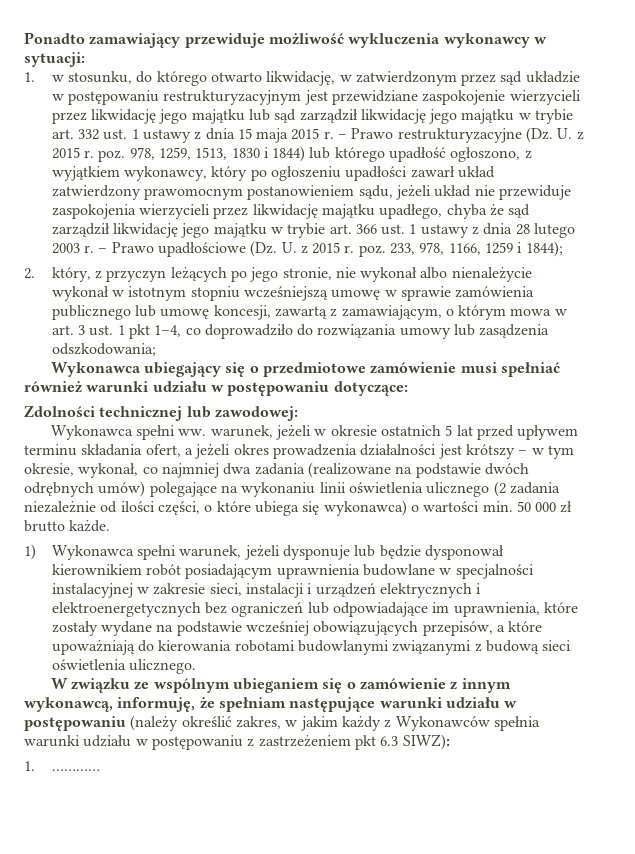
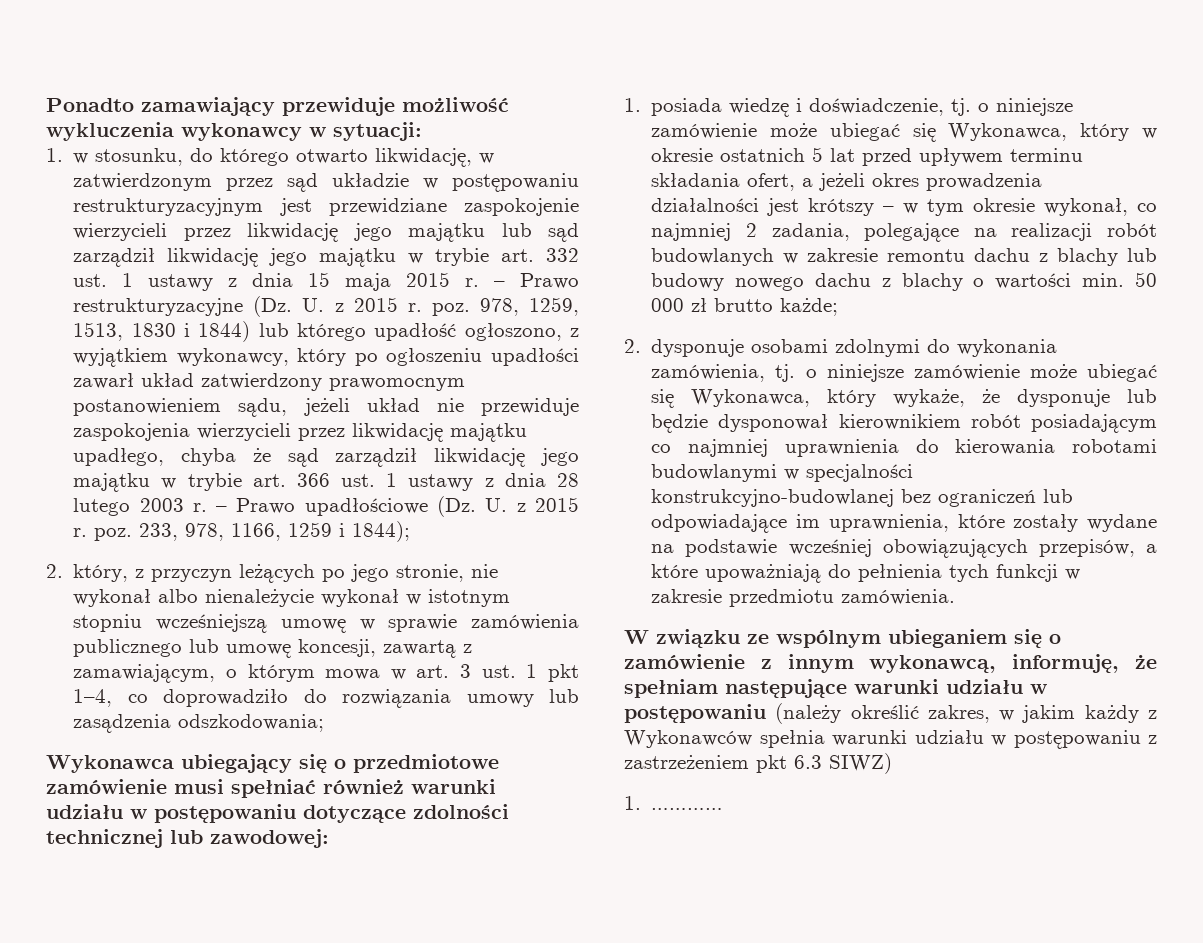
- Wykonawca ubiegający się o przedmiotowe zamówienie musi spełniać również warunki udziału w postępowaniu dotyczące:
- Zdolności technicznej lub zawodowej:
+ Wykonawca ubiegający się o przedmiotowe zamówienie musi spełniać również warunki udziału w postępowaniu dotyczące zdolności technicznej lub zawodowej:
- Wykonawca spełni ww. warunek, jeżeli w okresie ostatnich 5 lat przed upływem terminu składania ofert, a jeżeli okres prowadzenia działalności jest krótszy – w tym okresie, wykonał, co najmniej dwa zadania (realizowane na podstawie dwóch odrębnych umów) polegające na wykonaniu linii oświetlenia ulicznego (2 zadania niezależnie od ilości części, o które ubiega się wykonawca) o wartości min. 50 000 zł brutto każde.
- 1) Wykonawca spełni warunek, jeżeli dysponuje lub będzie dysponował kierownikiem robót posiadającym uprawnienia budowlane w specjalności instalacyjnej w zakresie sieci, instalacji i urządzeń elektrycznych i elektroenergetycznych bez ograniczeń lub odpowiadające im uprawnienia, które zostały wydane na podstawie wcześniej obowiązujących przepisów, a które upoważniają do kierowania robotami budowlanymi związanymi z budową sieci oświetlenia ulicznego.
+ 1. posiada wiedzę i doświadczenie, tj. o niniejsze zamówienie może ubiegać się Wykonawca, który w okresie ostatnich 5 lat przed upływem terminu składania ofert, a jeżeli okres prowadzenia działalności jest krótszy – w tym okresie wykonał, co najmniej 2 zadania, polegające na realizacji robót budowlanych w zakresie remontu dachu z blachy lub budowy nowego dachu z blachy o wartości min. 50 000 zł brutto każde;
+ 2. dysponuje osobami zdolnymi do wykonania zamówienia, tj. o niniejsze zamówienie może ubiegać się Wykonawca, który wykaże, że dysponuje lub będzie dysponował kierownikiem robót posiadającym co najmniej uprawnienia do kierowania robotami budowlanymi w specjalności konstrukcyjno-budowlanej bez ograniczeń lub odpowiadające im uprawnienia, które zostały wydane na podstawie wcześniej obowiązujących przepisów, a które upoważniają do pełnienia tych funkcji w zakresie przedmiotu zamówienia.
- W związku ze wspólnym ubieganiem się o zamówienie z innym wykonawcą, informuję, że spełniam następujące warunki udziału w postępowaniu (należy określić zakres, w jakim każdy z Wykonawców spełnia warunki udziału w postępowaniu z zastrzeżeniem pkt 6.3 SIWZ):
+ W związku ze wspólnym ubieganiem się o zamówienie z innym wykonawcą, informuję, że spełniam następujące warunki udziału w postępowaniu (należy określić zakres, w jakim każdy z Wykonawców spełnia warunki udziału w postępowaniu z zastrzeżeniem pkt 6.3 SIWZ)

